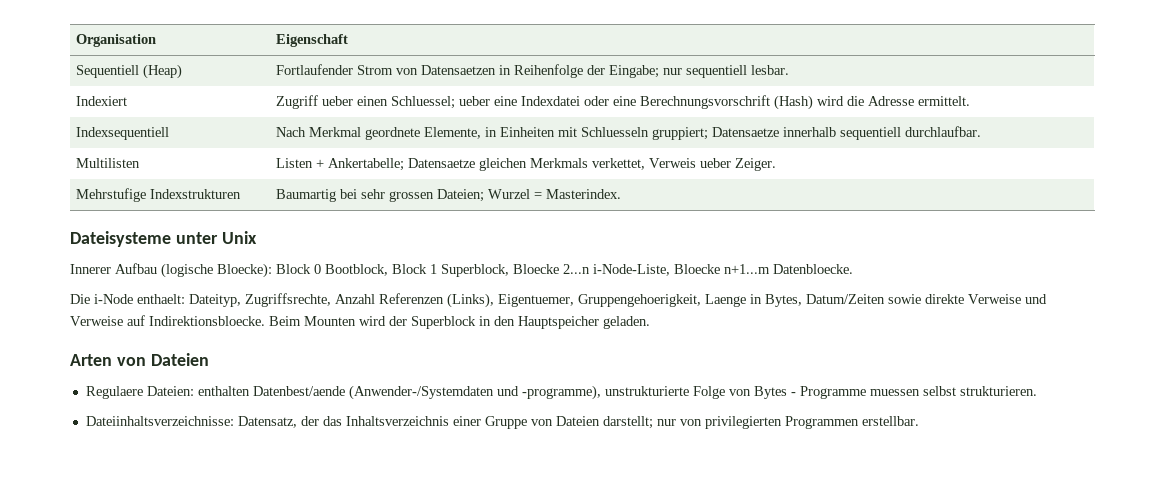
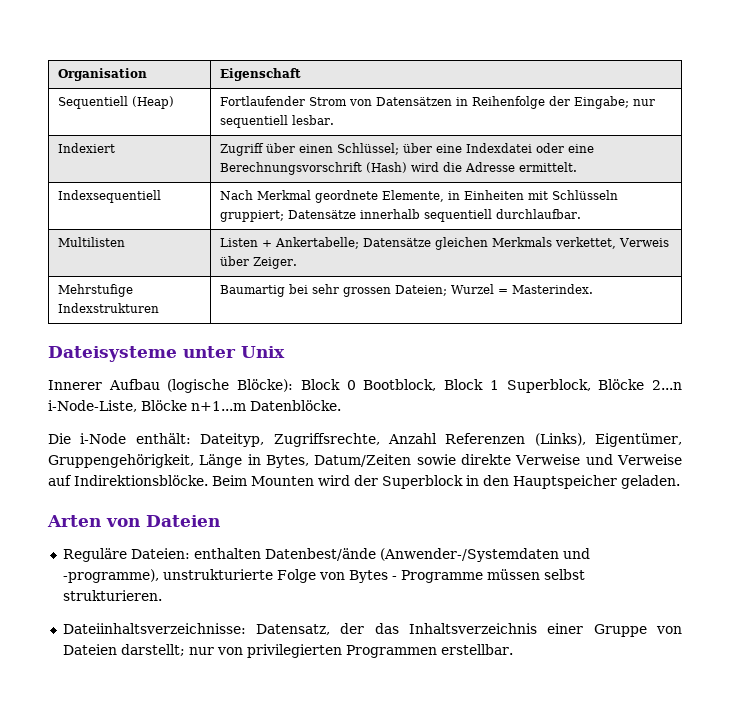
- Sequentiell (Heap) | Fortlaufender Strom von Datensaetzen in Reihenfolge der Eingabe; nur sequentiell lesbar.
+ Sequentiell (Heap) | Fortlaufender Strom von Datensätzen in Reihenfolge der Eingabe; nur sequentiell lesbar.
- Indexiert | Zugriff ueber einen Schluessel; ueber eine Indexdatei oder eine Berechnungsvorschrift (Hash) wird die Adresse ermittelt.
+ Indexiert | Zugriff über einen Schlüssel; über eine Indexdatei oder eine Berechnungsvorschrift (Hash) wird die Adresse ermittelt.
- Indexsequentiell | Nach Merkmal geordnete Elemente, in Einheiten mit Schluesseln gruppiert; Datensaetze innerhalb sequentiell durchlaufbar.
+ Indexsequentiell | Nach Merkmal geordnete Elemente, in Einheiten mit Schlüsseln gruppiert; Datensätze innerhalb sequentiell durchlaufbar.
- Multilisten | Listen + Ankertabelle; Datensaetze gleichen Merkmals verkettet, Verweis ueber Zeiger.
+ Multilisten | Listen + Ankertabelle; Datensätze gleichen Merkmals verkettet, Verweis über Zeiger.
- Innerer Aufbau (logische Bloecke): Block 0 Bootblock, Block 1 Superblock, Bloecke 2...n i-Node-Liste, Bloecke n+1...m Datenbloecke.
+ Innerer Aufbau (logische Blöcke): Block 0 Bootblock, Block 1 Superblock, Blöcke 2...n i-Node-Liste, Blöcke n+1...m Datenblöcke.
- Die i-Node enthaelt: Dateityp, Zugriffsrechte, Anzahl Referenzen (Links), Eigentuemer, Gruppengehoerigkeit, Laenge in Bytes, Datum/Zeiten sowie direkte Verweise und Verweise auf Indirektionsbloecke.
+ Die i-Node enthält: Dateityp, Zugriffsrechte, Anzahl Referenzen (Links), Eigentümer, Gruppengehörigkeit, Länge in Bytes, Datum/Zeiten sowie direkte Verweise und Verweise auf Indirektionsblöcke.
- Regulaere Dateien: enthalten Datenbest/aende (Anwender-/Systemdaten und -programme), unstrukturierte Folge von Bytes - Programme muessen selbst strukturieren.
+ Reguläre Dateien: enthalten Datenbest/ände (Anwender-/Systemdaten und -programme), unstrukturierte Folge von Bytes - Programme müssen selbst strukturieren.

